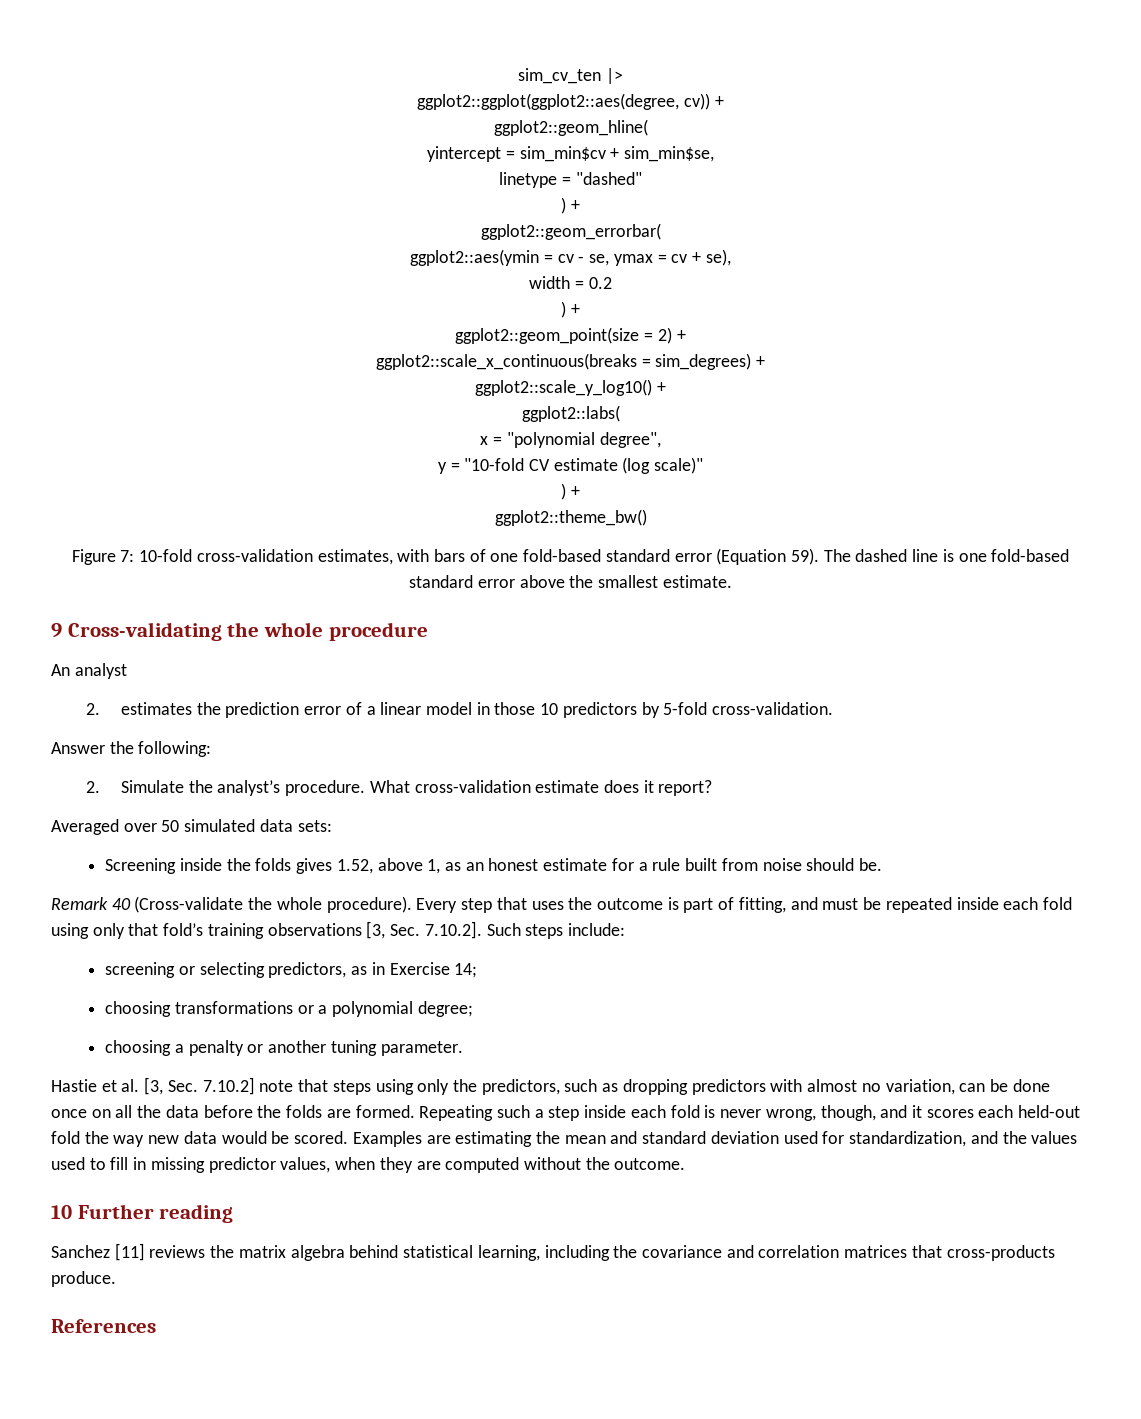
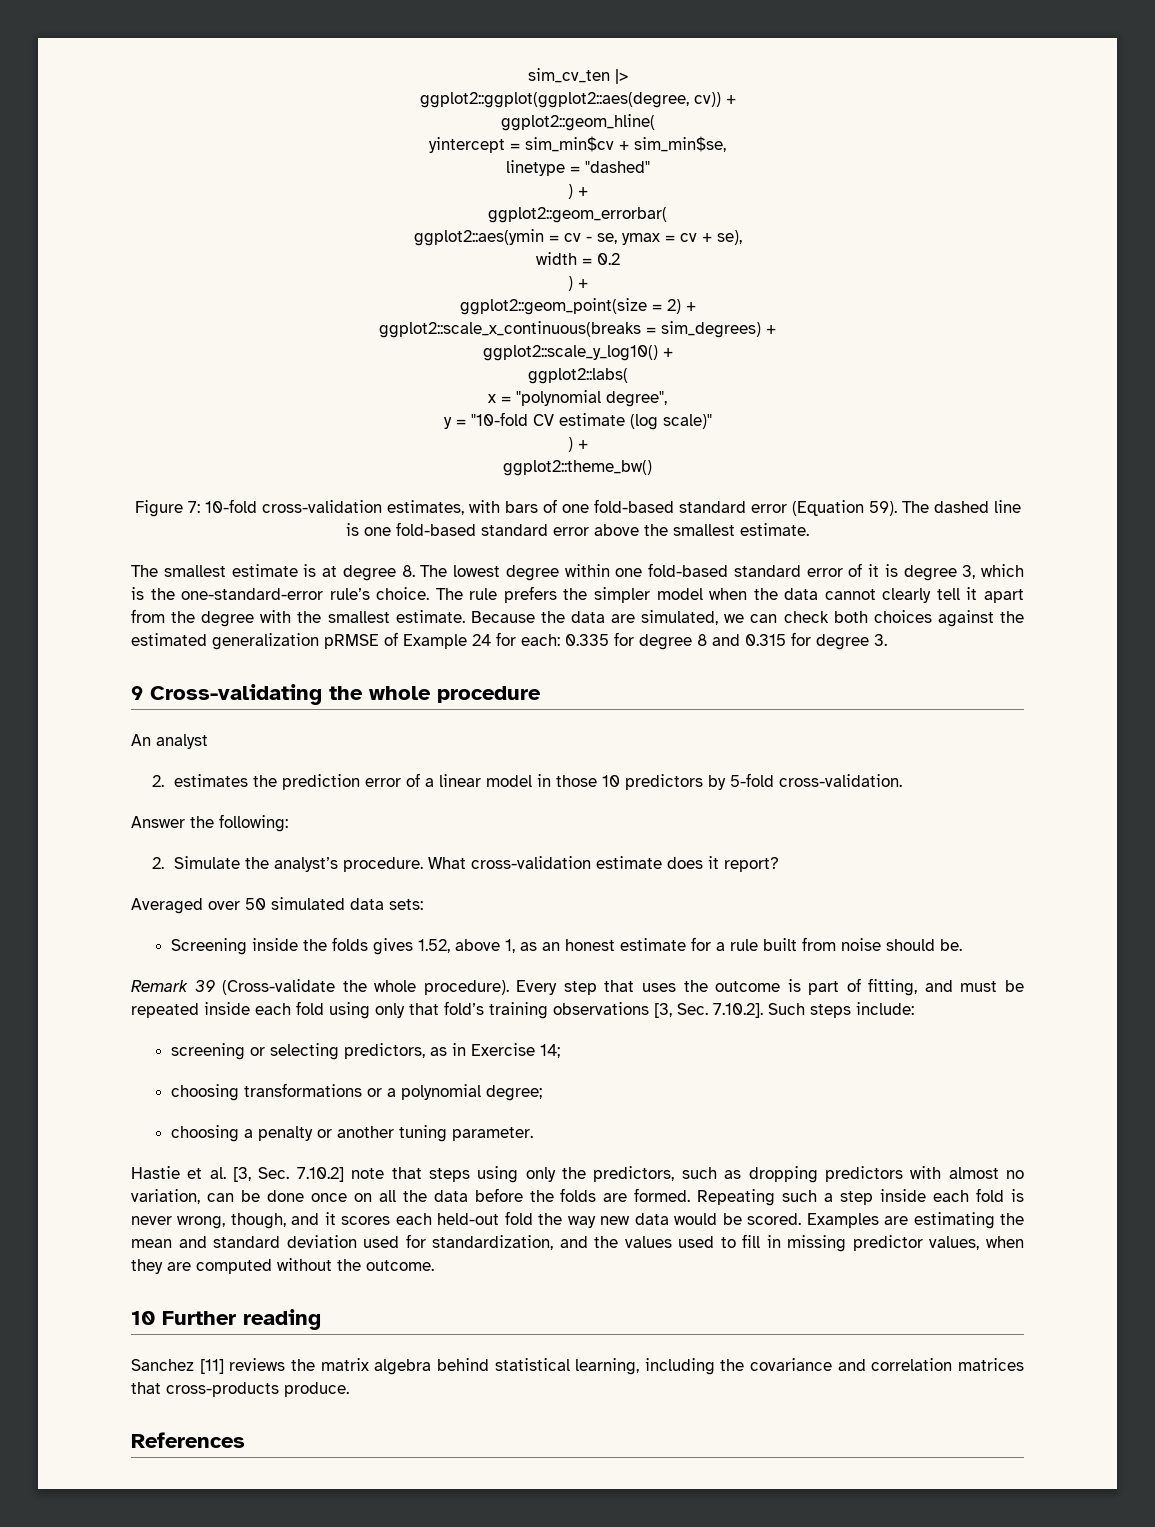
+ The smallest estimate is at degree 8. The lowest degree within one fold-based standard error of it is degree 3, which is the one-standard-error rule’s choice. The rule prefers the simpler model when the data cannot clearly tell it apart from the degree with the smallest estimate. Because the data are simulated, we can check both choices against the estimated generalization pRMSE of Example 24 for each: 0.335 for degree 8 and 0.315 for degree 3.
- Remark 40 (Cross-validate the whole procedure).
+ Remark 39 (Cross-validate the whole procedure).

